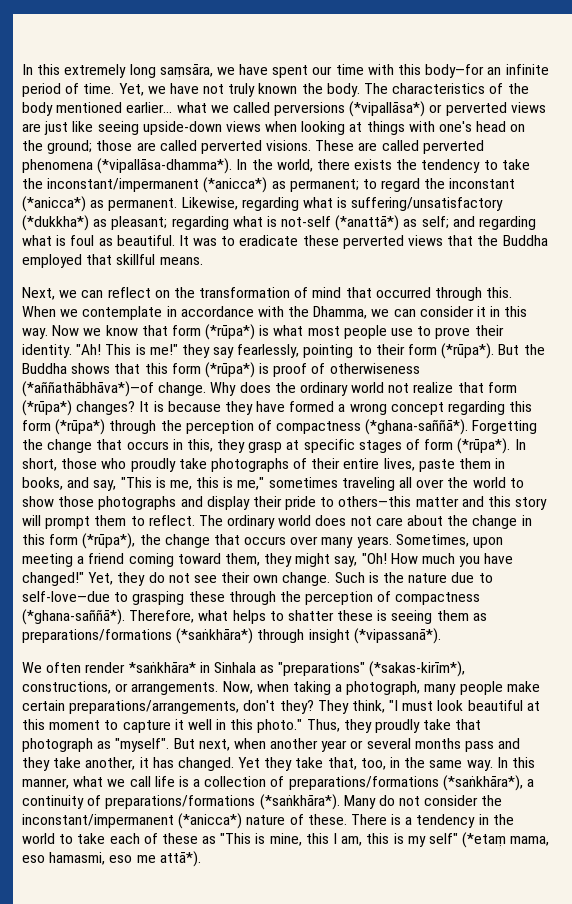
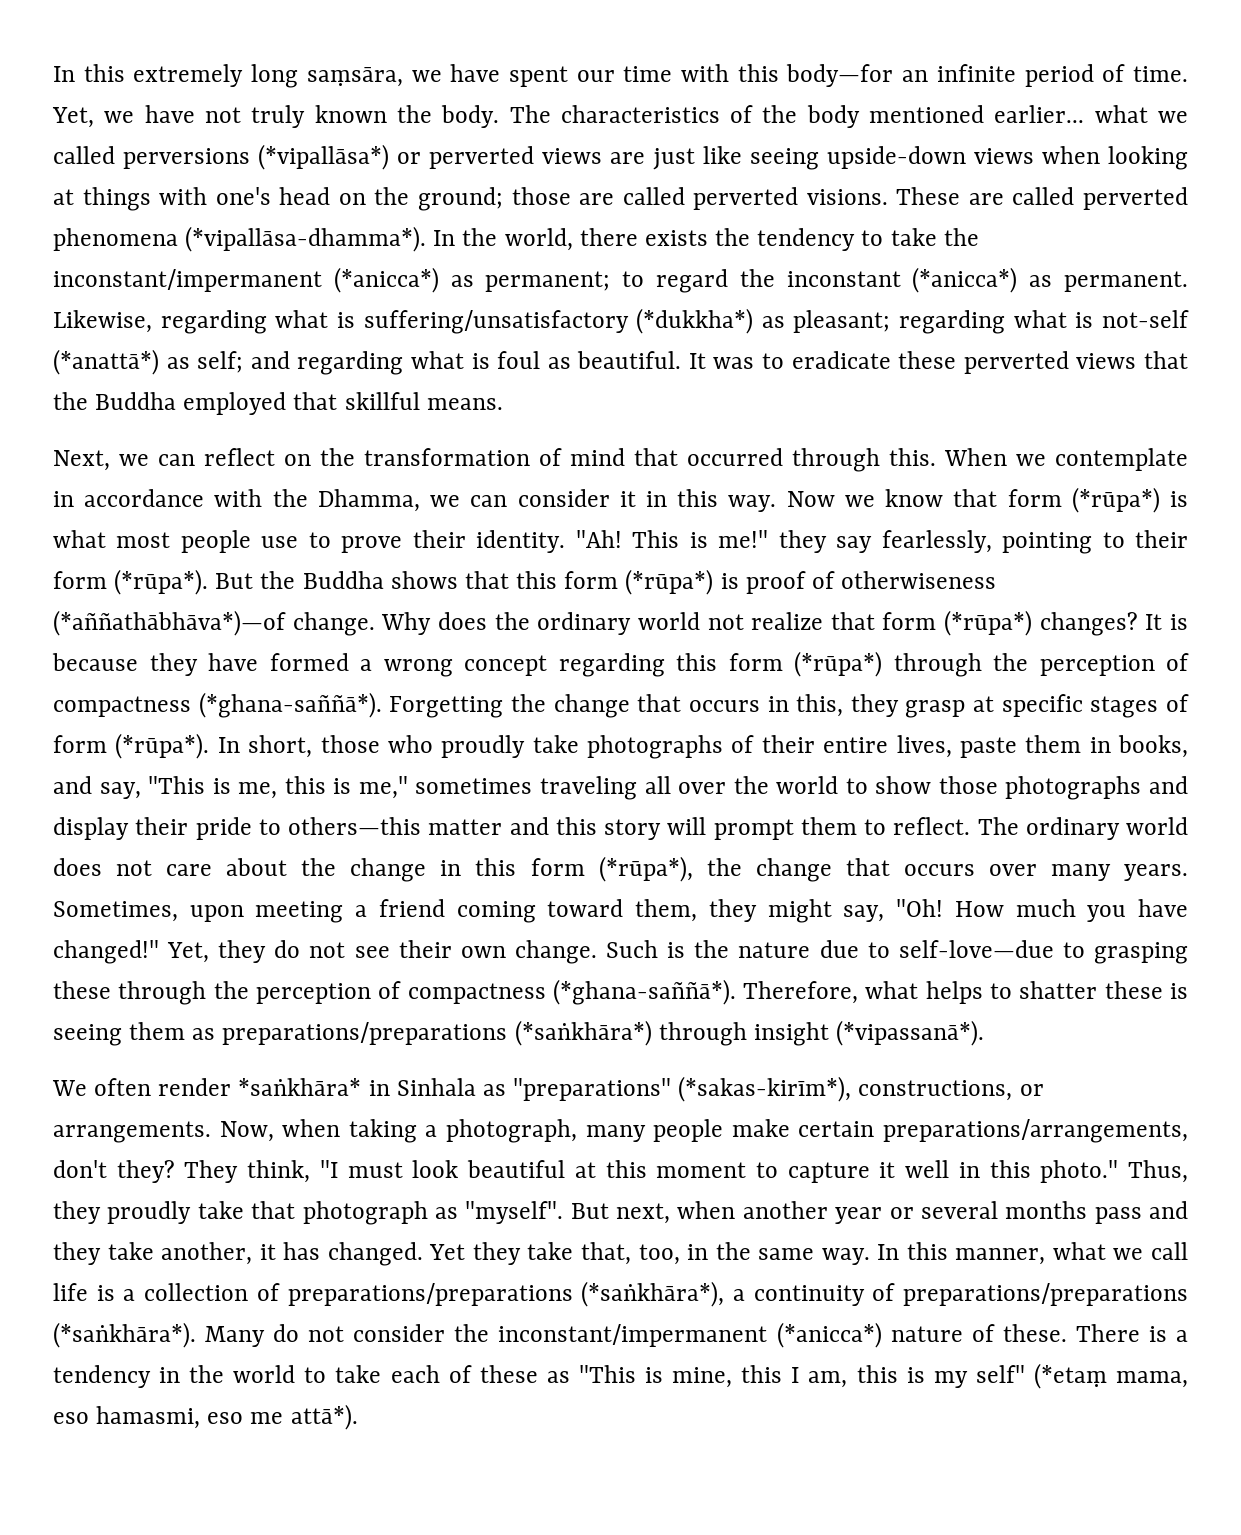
- Therefore, what helps to shatter these is seeing them as preparations/formations (*saṅkhāra*) through insight (*vipassanā*).
+ Therefore, what helps to shatter these is seeing them as preparations/preparations (*saṅkhāra*) through insight (*vipassanā*).
- In this manner, what we call life is a collection of preparations/formations (*saṅkhāra*), a continuity of preparations/formations (*saṅkhāra*).
+ In this manner, what we call life is a collection of preparations/preparations (*saṅkhāra*), a continuity of preparations/preparations (*saṅkhāra*).

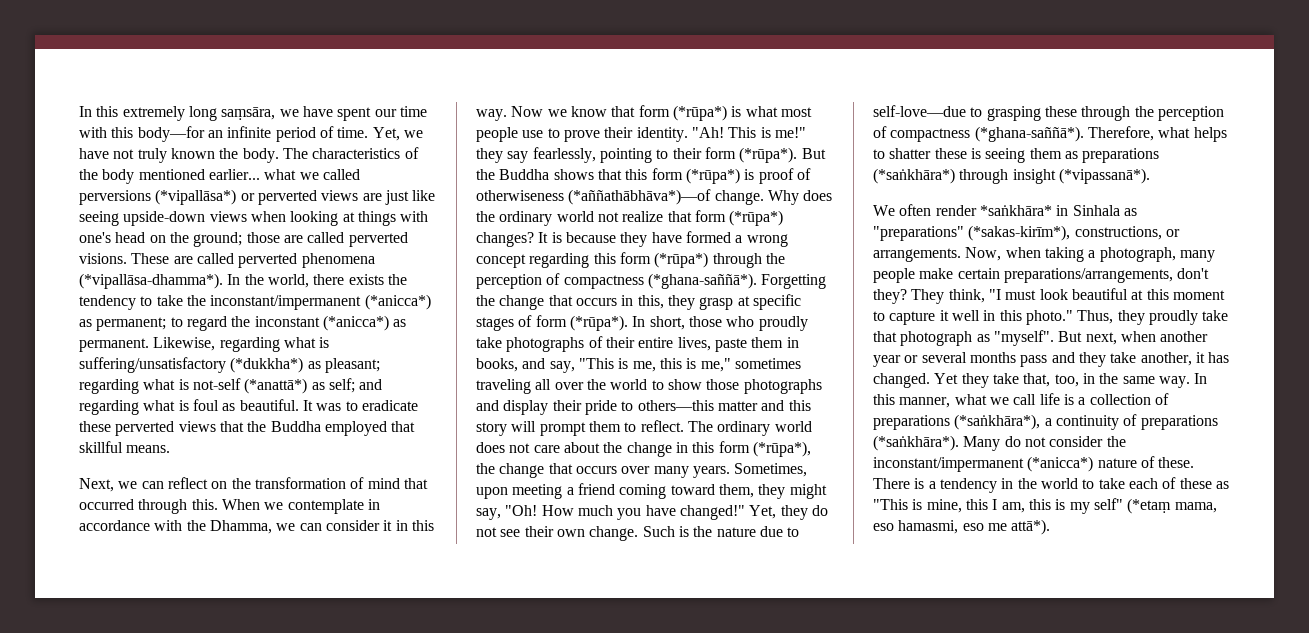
- Therefore, what helps to shatter these is seeing them as preparations/preparations (*saṅkhāra*) through insight (*vipassanā*).
+ Therefore, what helps to shatter these is seeing them as preparations (*saṅkhāra*) through insight (*vipassanā*).
- In this manner, what we call life is a collection of preparations/preparations (*saṅkhāra*), a continuity of preparations/preparations (*saṅkhāra*).
+ In this manner, what we call life is a collection of preparations (*saṅkhāra*), a continuity of preparations (*saṅkhāra*).

